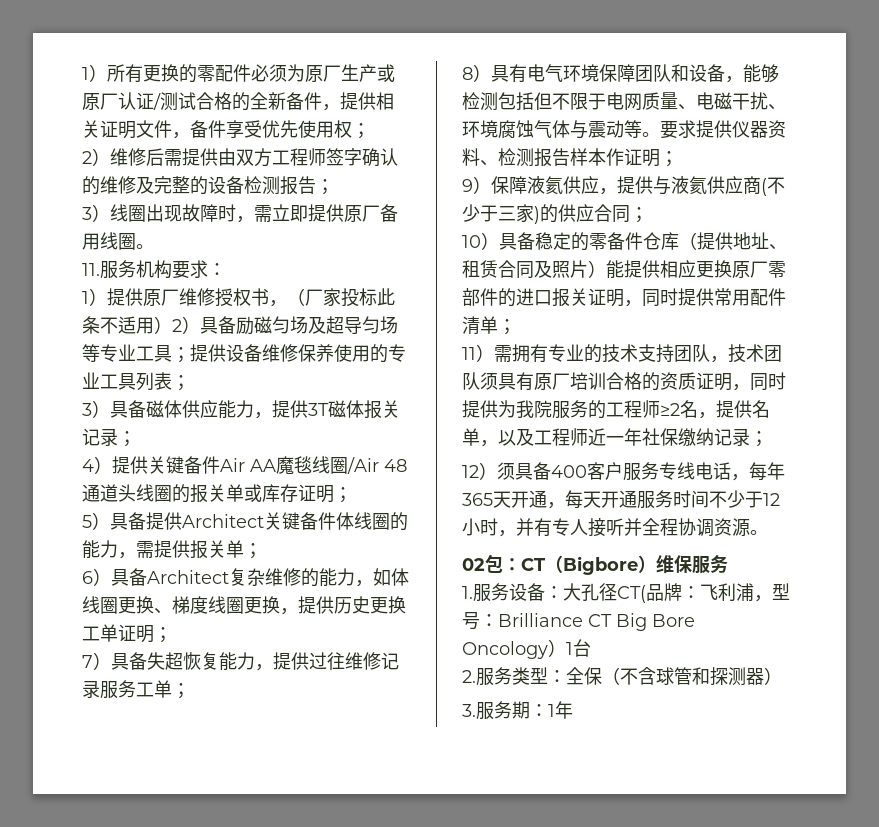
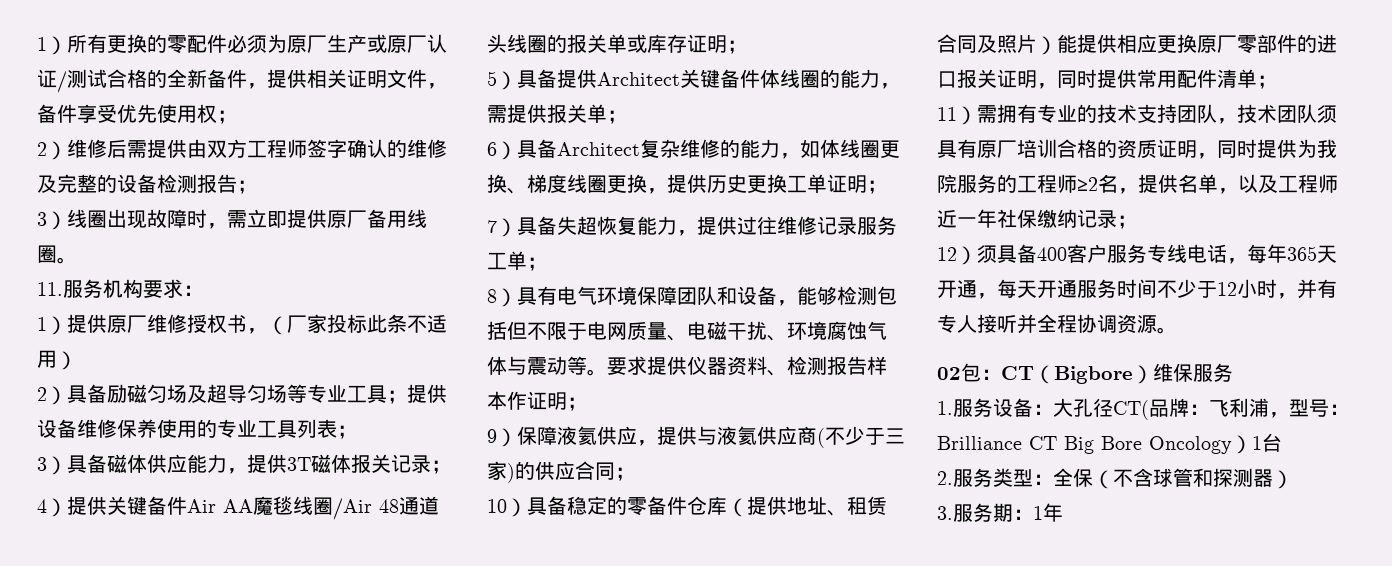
- 1）提供原厂维修授权书，（厂家投标此条不适用）2）具备励磁匀场及超导匀场等专业工具；提供设备维修保养使用的专业工具列表；
+ 1）提供原厂维修授权书，（厂家投标此条不适用）
+ 2）具备励磁匀场及超导匀场等专业工具；提供设备维修保养使用的专业工具列表；

